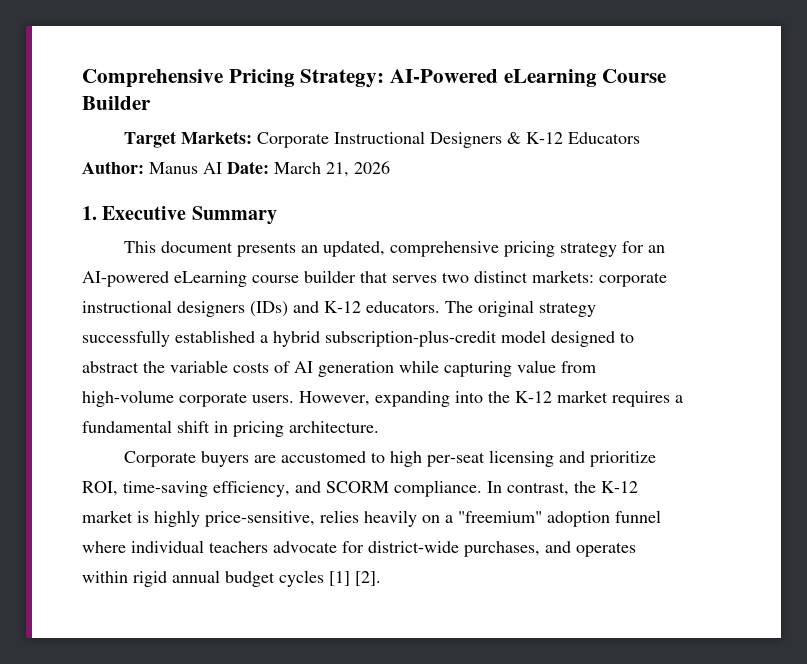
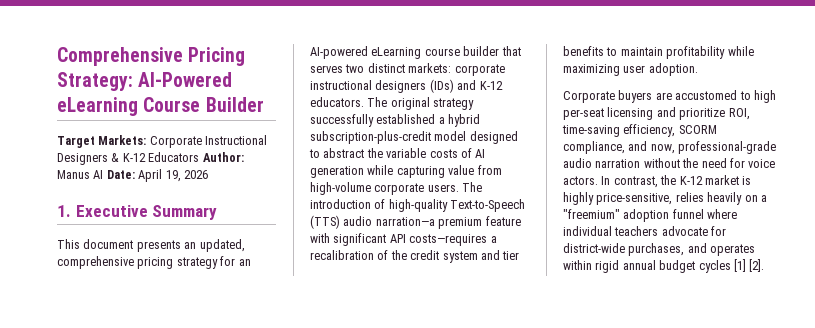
- Target Markets: Corporate Instructional Designers & K-12 Educators Author: Manus AI Date: March 21, 2026
+ Target Markets: Corporate Instructional Designers & K-12 Educators Author: Manus AI Date: April 19, 2026
- However, expanding into the K-12 market requires a fundamental shift in pricing architecture.
+ The introduction of high-quality Text-to-Speech (TTS) audio narration—a premium feature with significant API costs—requires a recalibration of the credit system and tier benefits to maintain profitability while maximizing user adoption.
- Corporate buyers are accustomed to high per-seat licensing and prioritize ROI, time-saving efficiency, and SCORM compliance.
+ Corporate buyers are accustomed to high per-seat licensing and prioritize ROI, time-saving efficiency, SCORM compliance, and now, professional-grade audio narration without the need for voice actors.

